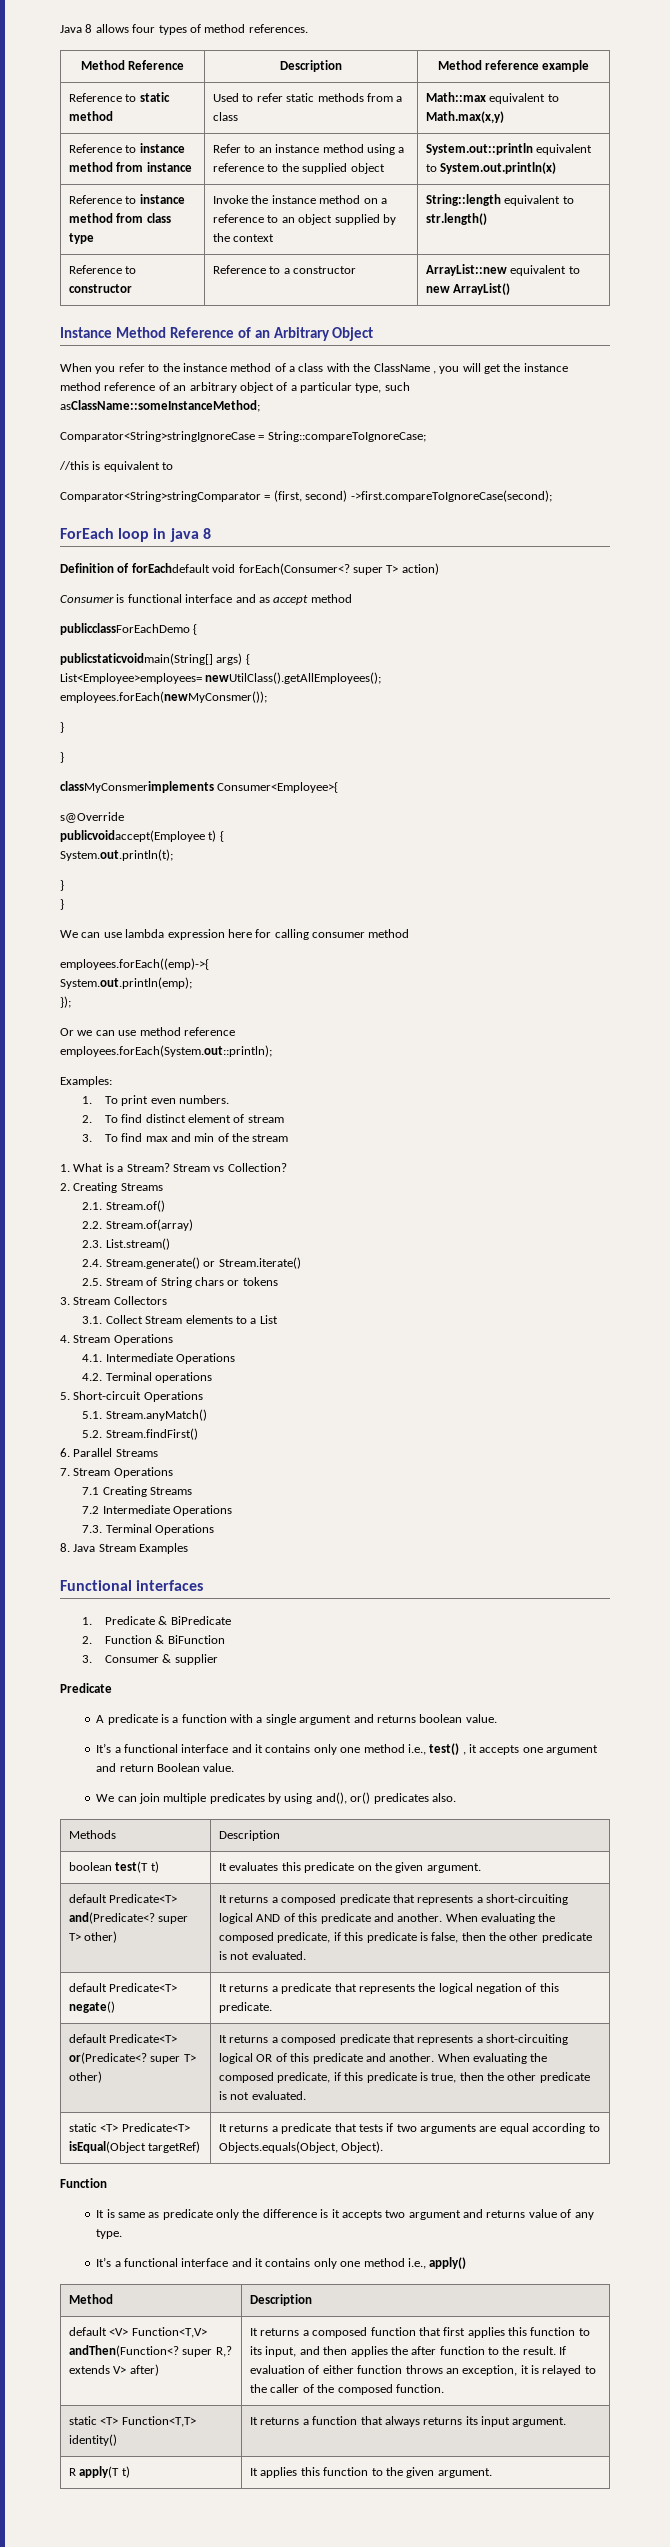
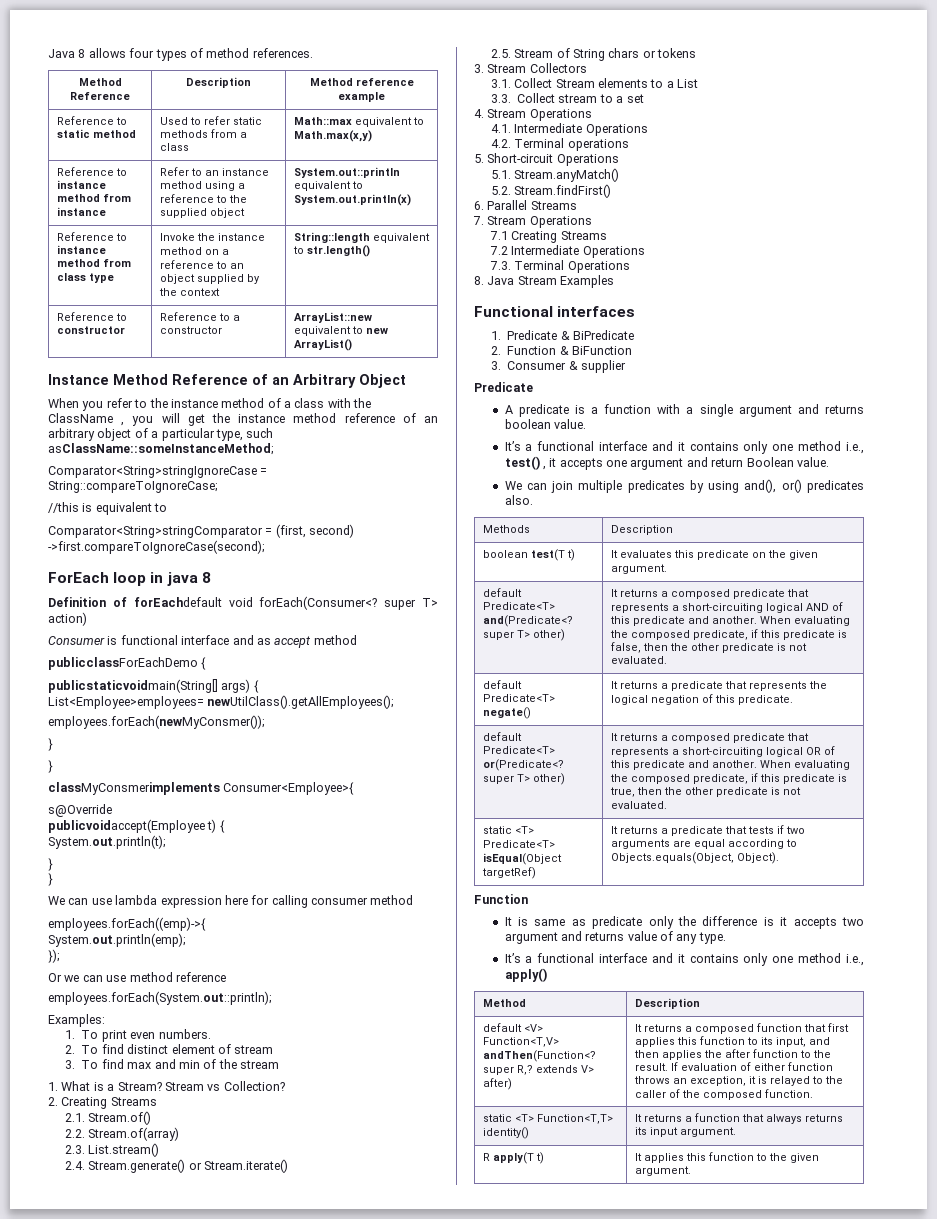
+ 3.3. Collect stream to a set

